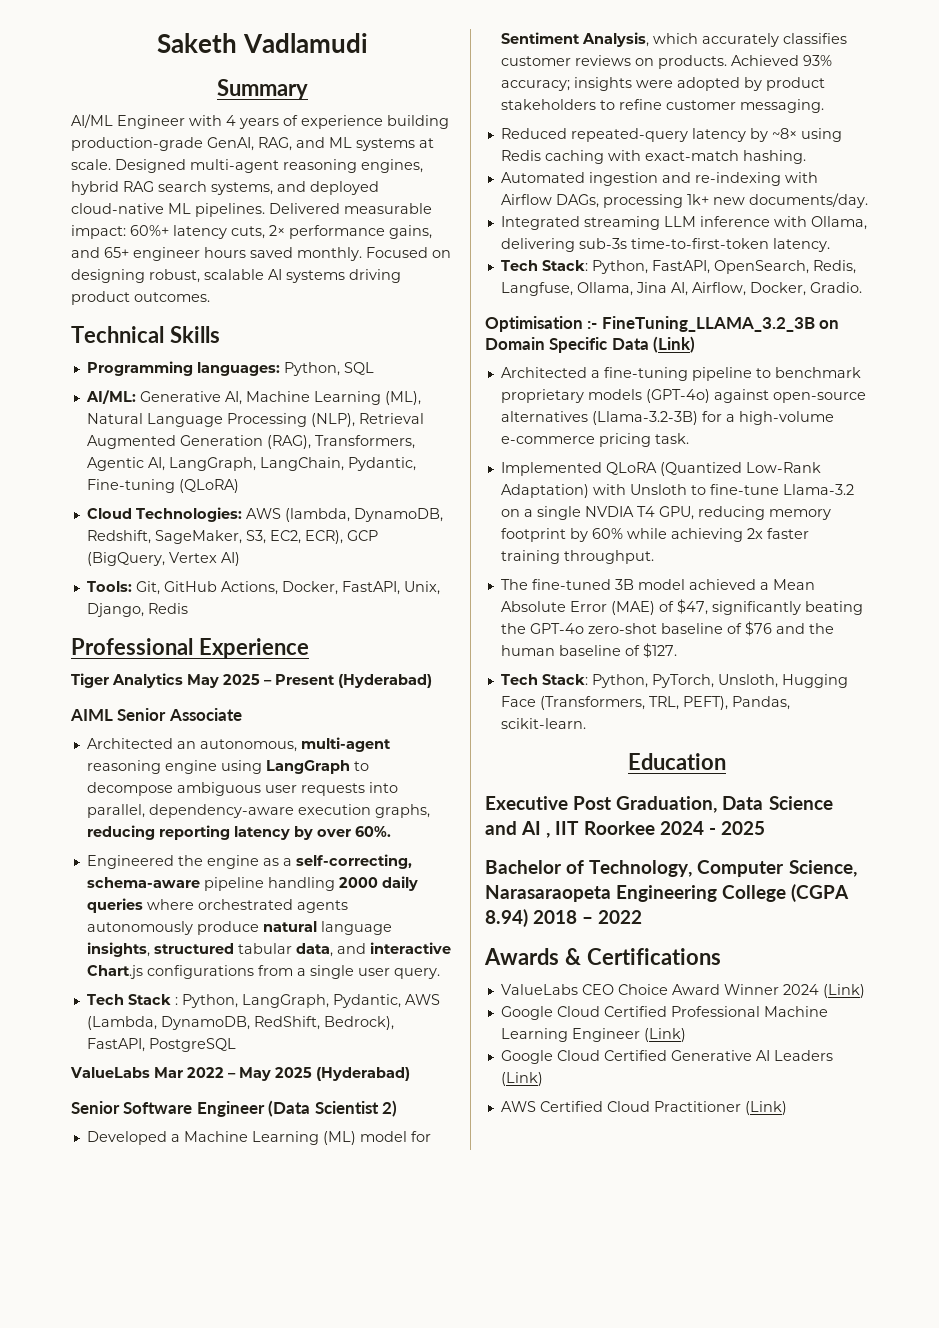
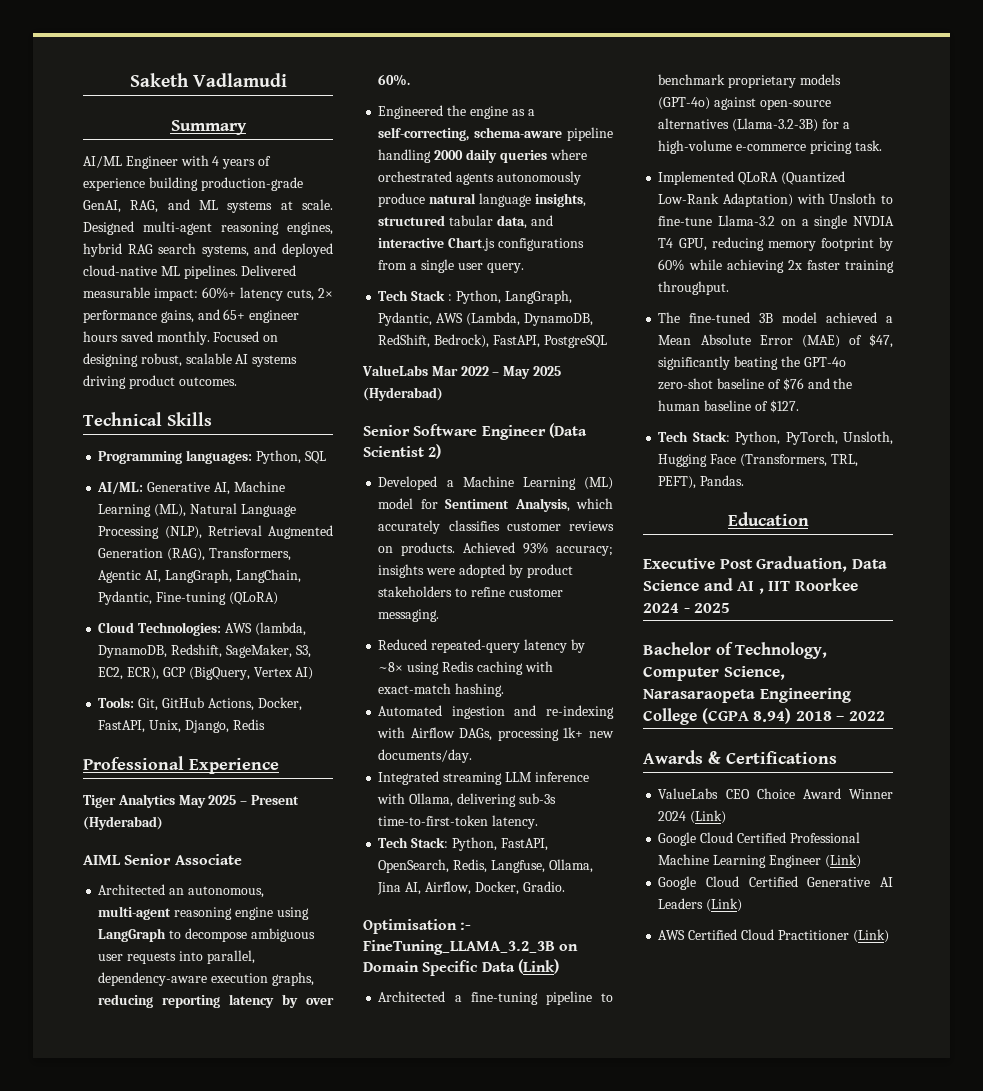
- Tech Stack: Python, PyTorch, Unsloth, Hugging Face (Transformers, TRL, PEFT), Pandas, scikit-learn.
+ Tech Stack: Python, PyTorch, Unsloth, Hugging Face (Transformers, TRL, PEFT), Pandas.

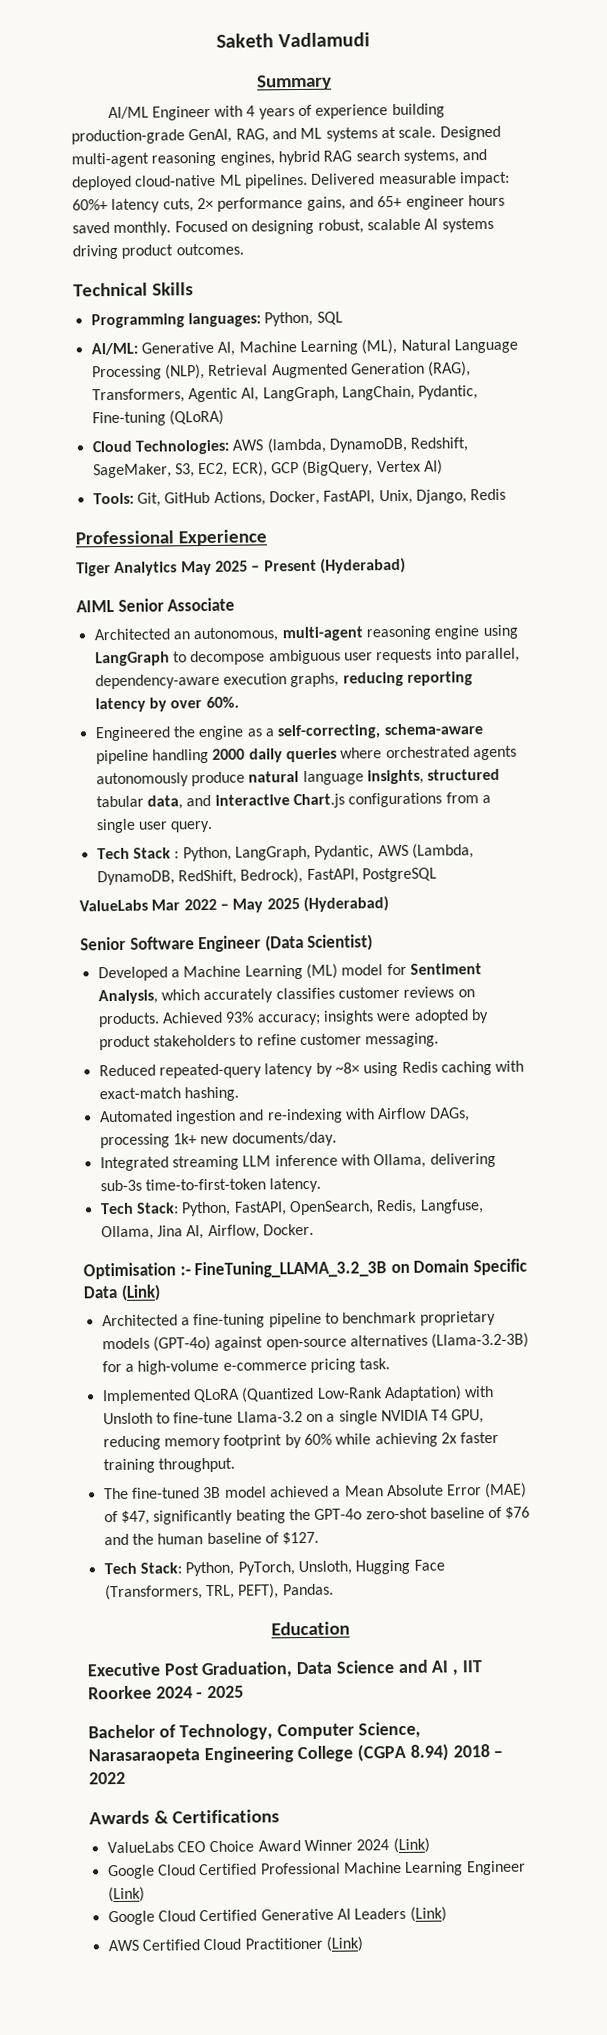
- Senior Software Engineer (Data Scientist 2)
+ Senior Software Engineer (Data Scientist)
- Tech Stack: Python, FastAPI, OpenSearch, Redis, Langfuse, Ollama, Jina AI, Airflow, Docker, Gradio.
+ Tech Stack: Python, FastAPI, OpenSearch, Redis, Langfuse, Ollama, Jina AI, Airflow, Docker.
- Implemented QLoRA (Quantized Low-Rank Adaptation) with Unsloth to fine-tune Llama-3.2 on a single NVDIA T4 GPU, reducing memory footprint by 60% while achieving 2x faster training throughput.
+ Implemented QLoRA (Quantized Low-Rank Adaptation) with Unsloth to fine-tune Llama-3.2 on a single NVIDIA T4 GPU, reducing memory footprint by 60% while achieving 2x faster training throughput.

